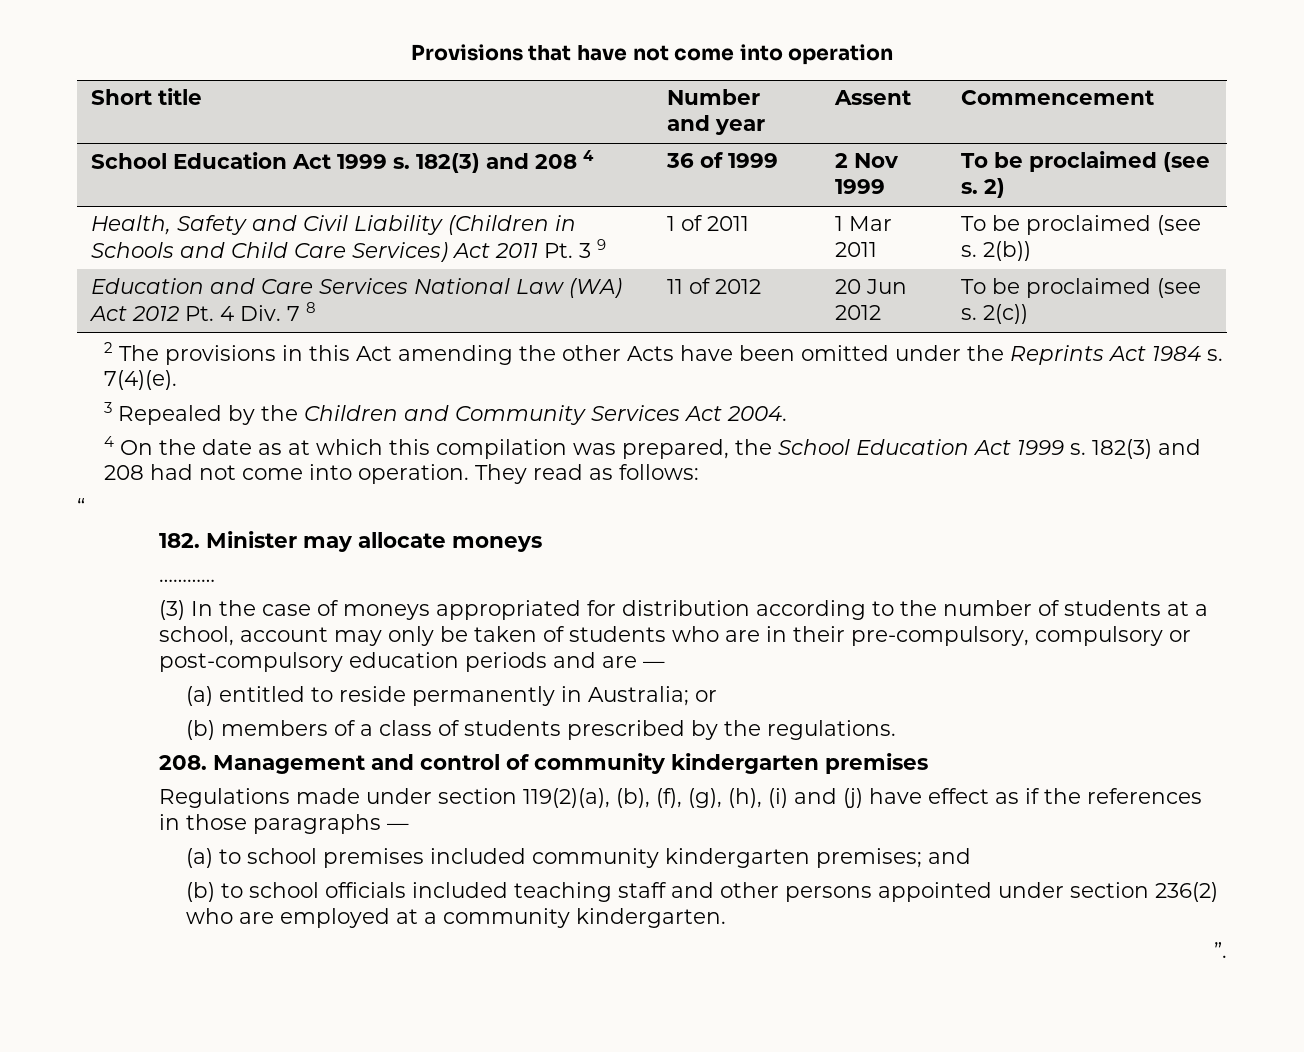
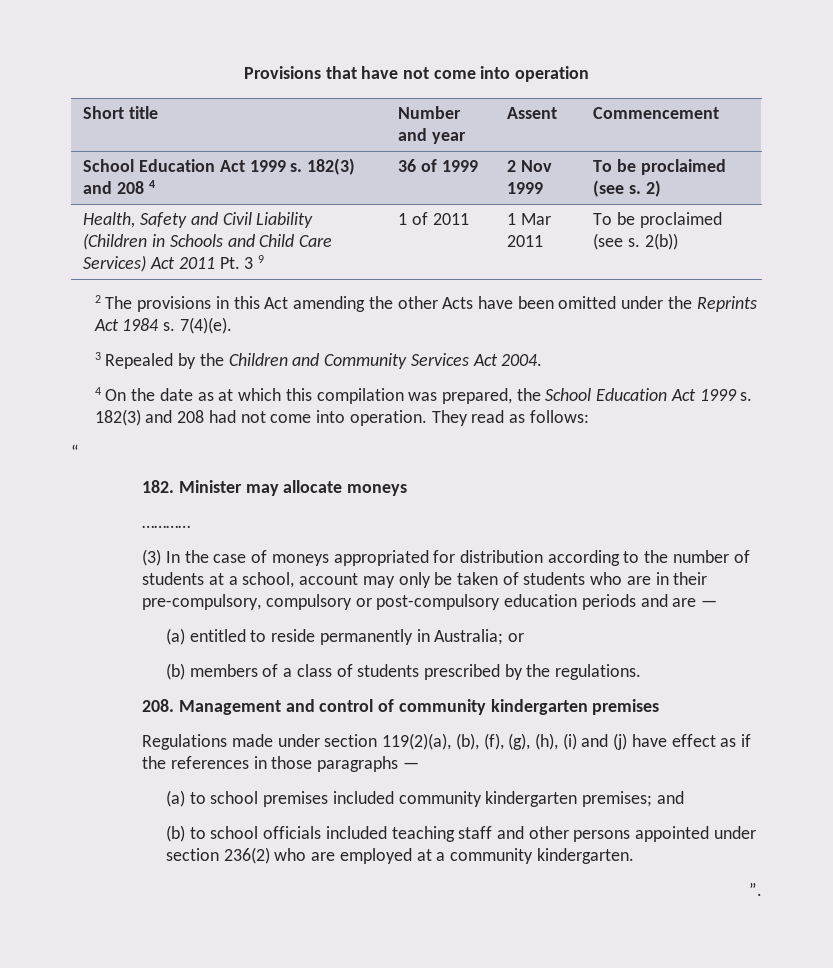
- Education and Care Services National Law (WA) Act 2012 Pt. 4 Div. 7 8 | 11 of 2012 | 20 Jun 2012 | To be proclaimed (see s. 2(c))

